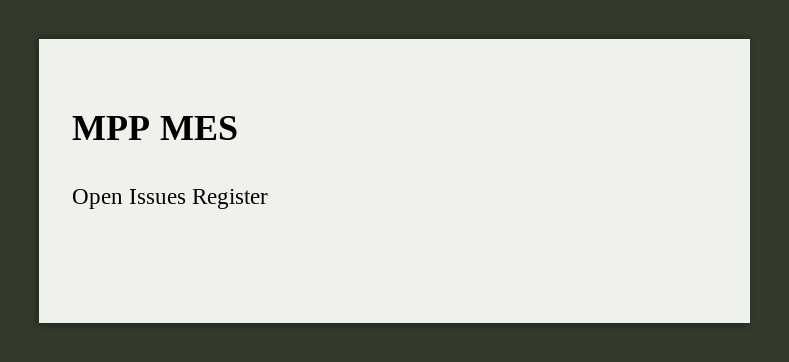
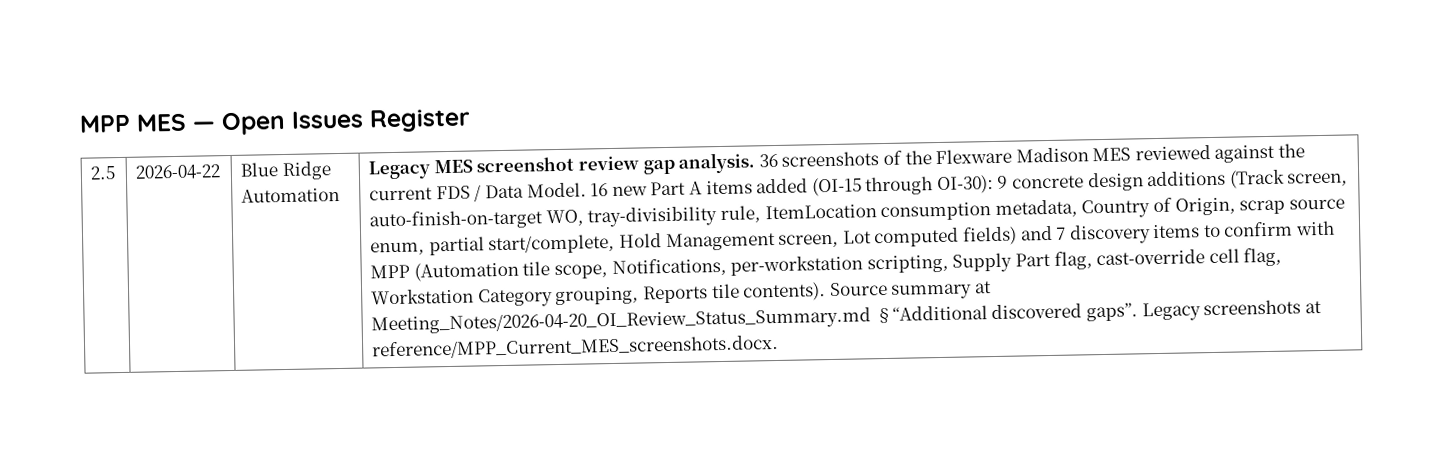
- MPP MES
- Open Issues Register
+ MPP MES — Open Issues Register
+ 2.5 | 2026-04-22 | Blue Ridge Automation | Legacy MES screenshot review gap analysis. 36 screenshots of the Flexware Madison MES reviewed against the current FDS / Data Model. 16 new Part A items added (OI-15 through OI-30): 9 concrete design additions (Track screen, auto-finish-on-target WO, tray-divisibility rule, ItemLocation consumption metadata, Country of Origin, scrap source enum, partial start/complete, Hold Management screen, Lot computed fields) and 7 discovery items to confirm with MPP (Automation tile scope, Notifications, per-workstation scripting, Supply Part flag, cast-override cell flag, Workstation Category grouping, Reports tile contents). Source summary at Meeting_Notes/2026-04-20_OI_Review_Status_Summary.md §“Additional discovered gaps”. Legacy screenshots at reference/MPP_Current_MES_screenshots.docx.

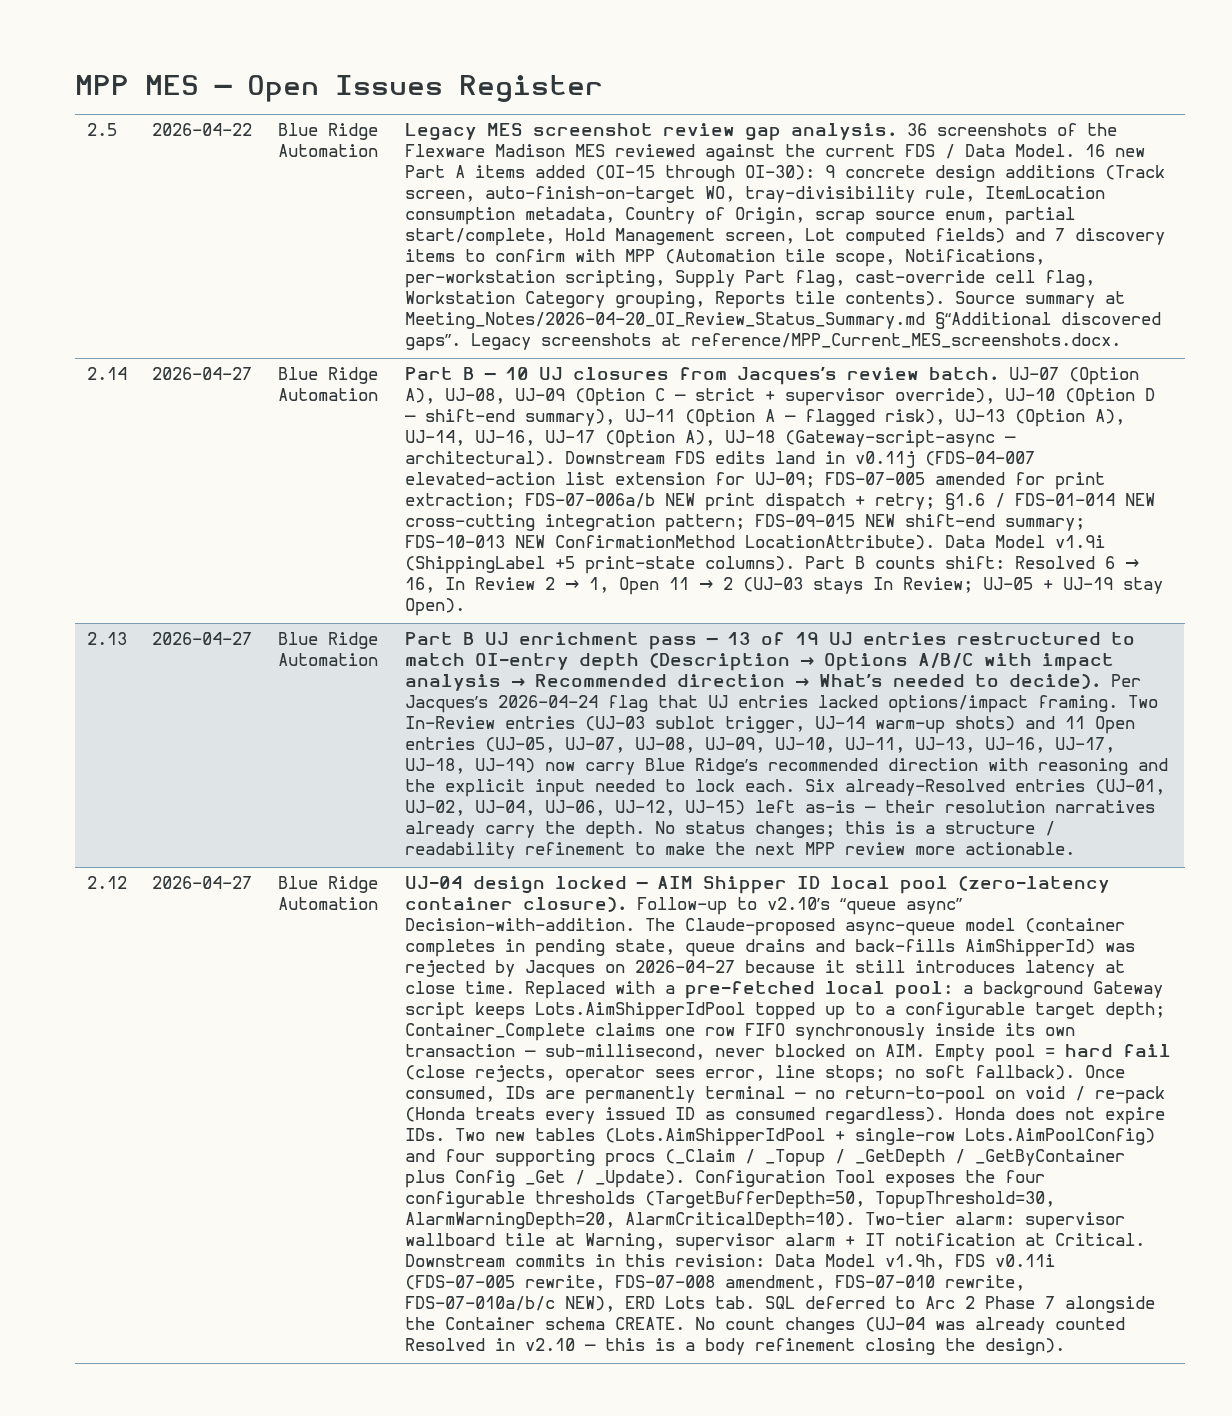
+ 2.14 | 2026-04-27 | Blue Ridge Automation | Part B — 10 UJ closures from Jacques’s review batch. UJ-07 (Option A), UJ-08, UJ-09 (Option C — strict + supervisor override), UJ-10 (Option D — shift-end summary), UJ-11 (Option A — flagged risk), UJ-13 (Option A), UJ-14, UJ-16, UJ-17 (Option A), UJ-18 (Gateway-script-async — architectural). Downstream FDS edits land in v0.11j (FDS-04-007 elevated-action list extension for UJ-09; FDS-07-005 amended for print extraction; FDS-07-006a/b NEW print dispatch + retry; §1.6 / FDS-01-014 NEW cross-cutting integration pattern; FDS-09-015 NEW shift-end summary; FDS-10-013 NEW ConfirmationMethod LocationAttribute). Data Model v1.9i (ShippingLabel +5 print-state columns). Part B counts shift: Resolved 6 → 16, In Review 2 → 1, Open 11 → 2 (UJ-03 stays In Review; UJ-05 + UJ-19 stay Open).
+ 2.13 | 2026-04-27 | Blue Ridge Automation | Part B UJ enrichment pass — 13 of 19 UJ entries restructured to match OI-entry depth (Description → Options A/B/C with impact analysis → Recommended direction → What’s needed to decide). Per Jacques’s 2026-04-24 flag that UJ entries lacked options/impact framing. Two In-Review entries (UJ-03 sublot trigger, UJ-14 warm-up shots) and 11 Open entries (UJ-05, UJ-07, UJ-08, UJ-09, UJ-10, UJ-11, UJ-13, UJ-16, UJ-17, UJ-18, UJ-19) now carry Blue Ridge’s recommended direction with reasoning and the explicit input needed to lock each. Six already-Resolved entries (UJ-01, UJ-02, UJ-04, UJ-06, UJ-12, UJ-15) left as-is — their resolution narratives already carry the depth. No status changes; this is a structure / readability refinement to make the next MPP review more actionable.
+ 2.12 | 2026-04-27 | Blue Ridge Automation | UJ-04 design locked — AIM Shipper ID local pool (zero-latency container closure). Follow-up to v2.10’s “queue async” Decision-with-addition. The Claude-proposed async-queue model (container completes in pending state, queue drains and back-fills AimShipperId) was rejected by Jacques on 2026-04-27 because it still introduces latency at close time. Replaced with a pre-fetched local pool: a background Gateway script keeps Lots.AimShipperIdPool topped up to a configurable target depth; Container_Complete claims one row FIFO synchronously inside its own transaction — sub-millisecond, never blocked on AIM. Empty pool = hard fail (close rejects, operator sees error, line stops; no soft fallback). Once consumed, IDs are permanently terminal — no return-to-pool on void / re-pack (Honda treats every issued ID as consumed regardless). Honda does not expire IDs. Two new tables (Lots.AimShipperIdPool + single-row Lots.AimPoolConfig) and four supporting procs (_Claim / _Topup / _GetDepth / _GetByContainer plus Config _Get / _Update). Configuration Tool exposes the four configurable thresholds (TargetBufferDepth=50, TopupThreshold=30, AlarmWarningDepth=20, AlarmCriticalDepth=10). Two-tier alarm: supervisor wallboard tile at Warning, supervisor alarm + IT notification at Critical. Downstream commits in this revision: Data Model v1.9h, FDS v0.11i (FDS-07-005 rewrite, FDS-07-008 amendment, FDS-07-010 rewrite, FDS-07-010a/b/c NEW), ERD Lots tab. SQL deferred to Arc 2 Phase 7 alongside the Container schema CREATE. No count changes (UJ-04 was already counted Resolved in v2.10 — this is a body refinement closing the design).

